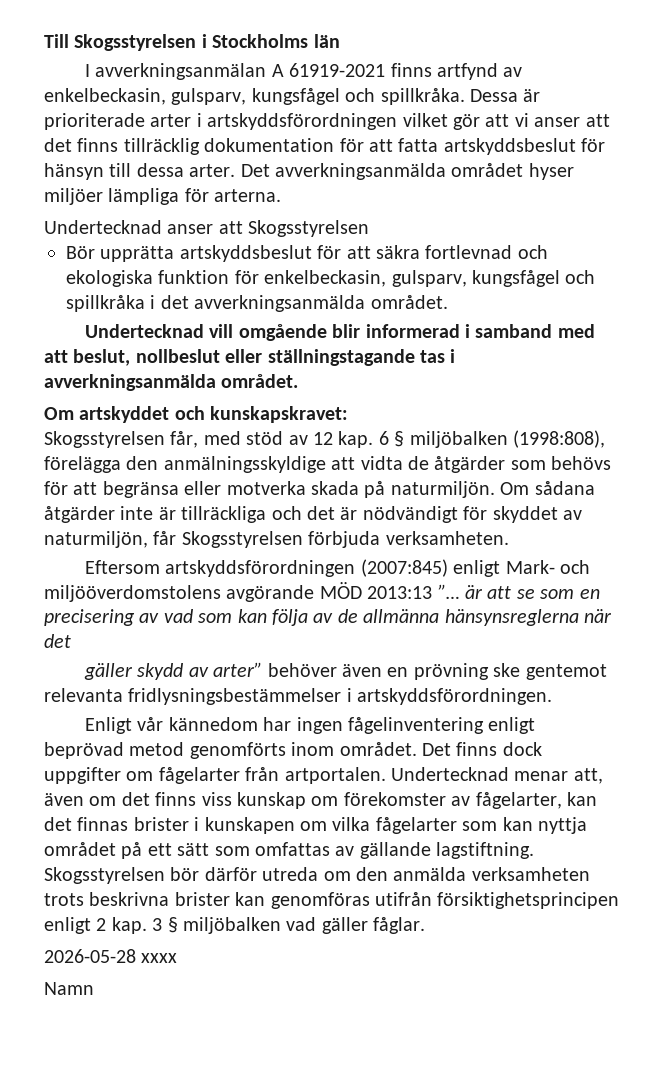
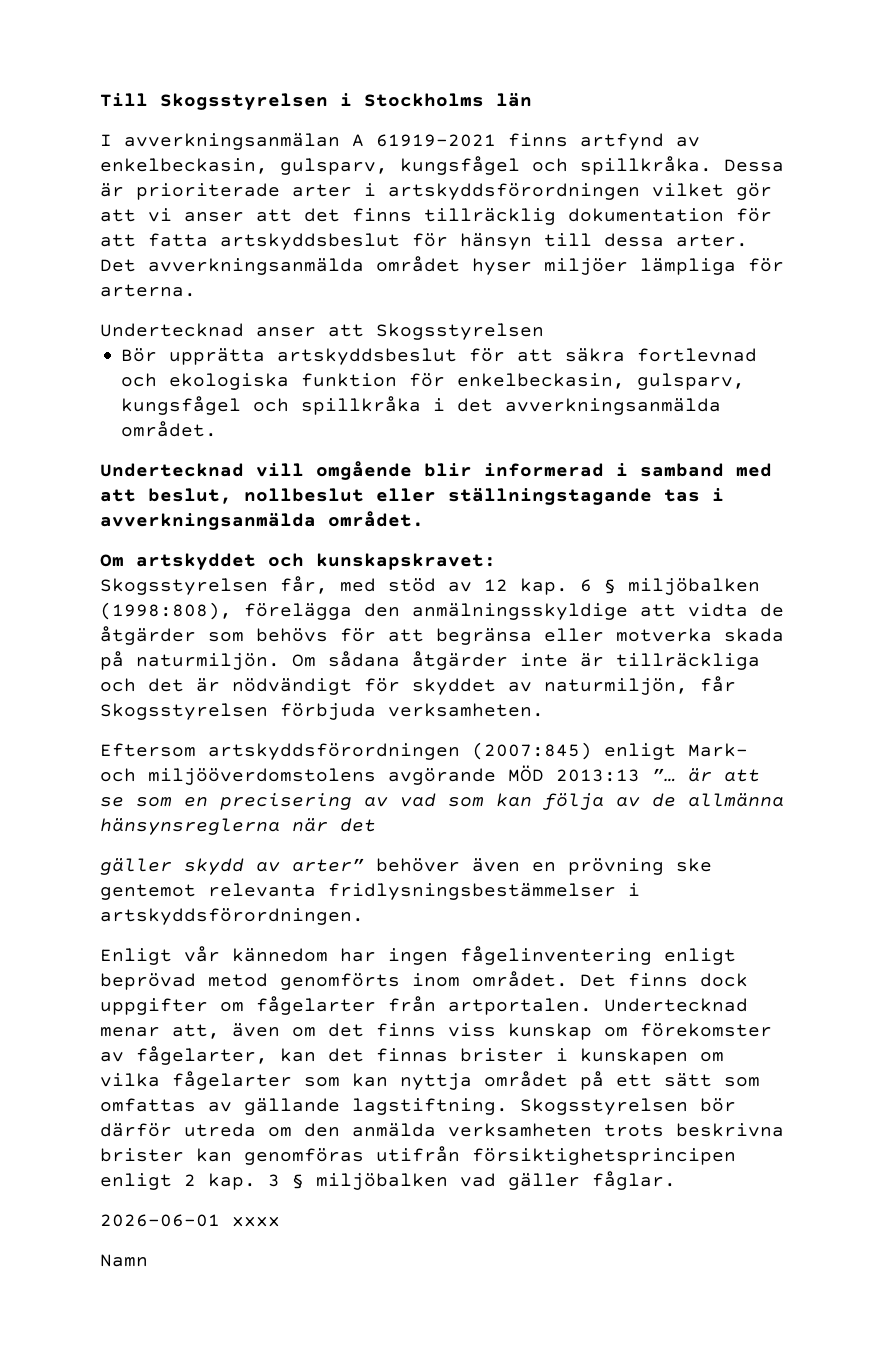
- 2026-05-28 xxxx
+ 2026-06-01 xxxx

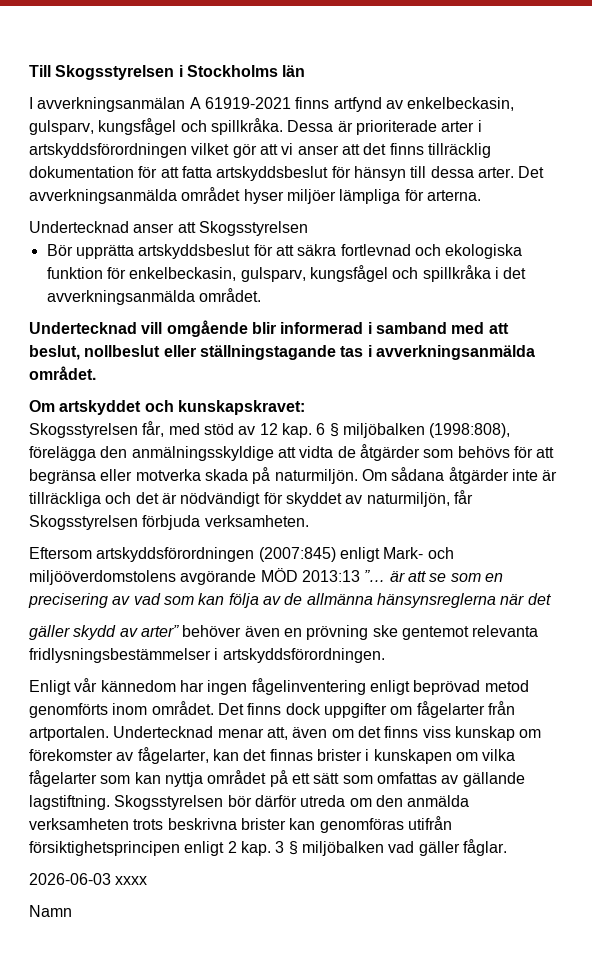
- 2026-06-01 xxxx
+ 2026-06-03 xxxx

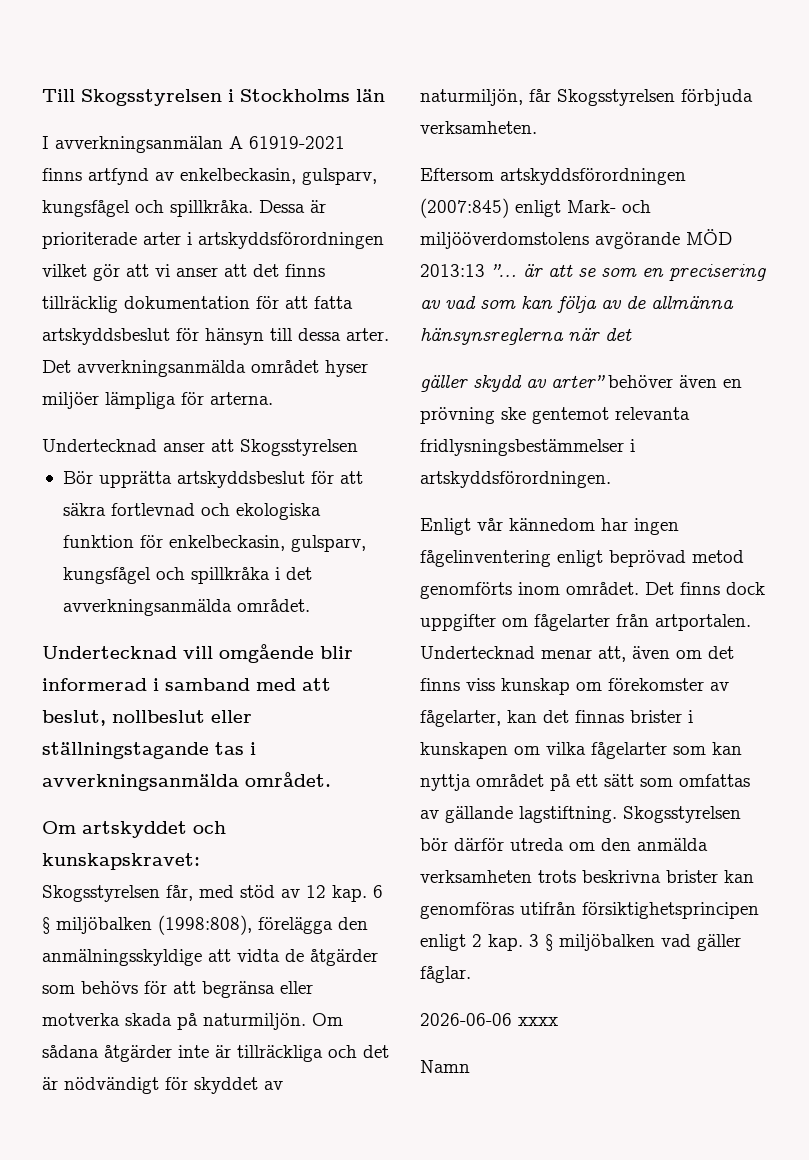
- 2026-06-03 xxxx
+ 2026-06-06 xxxx

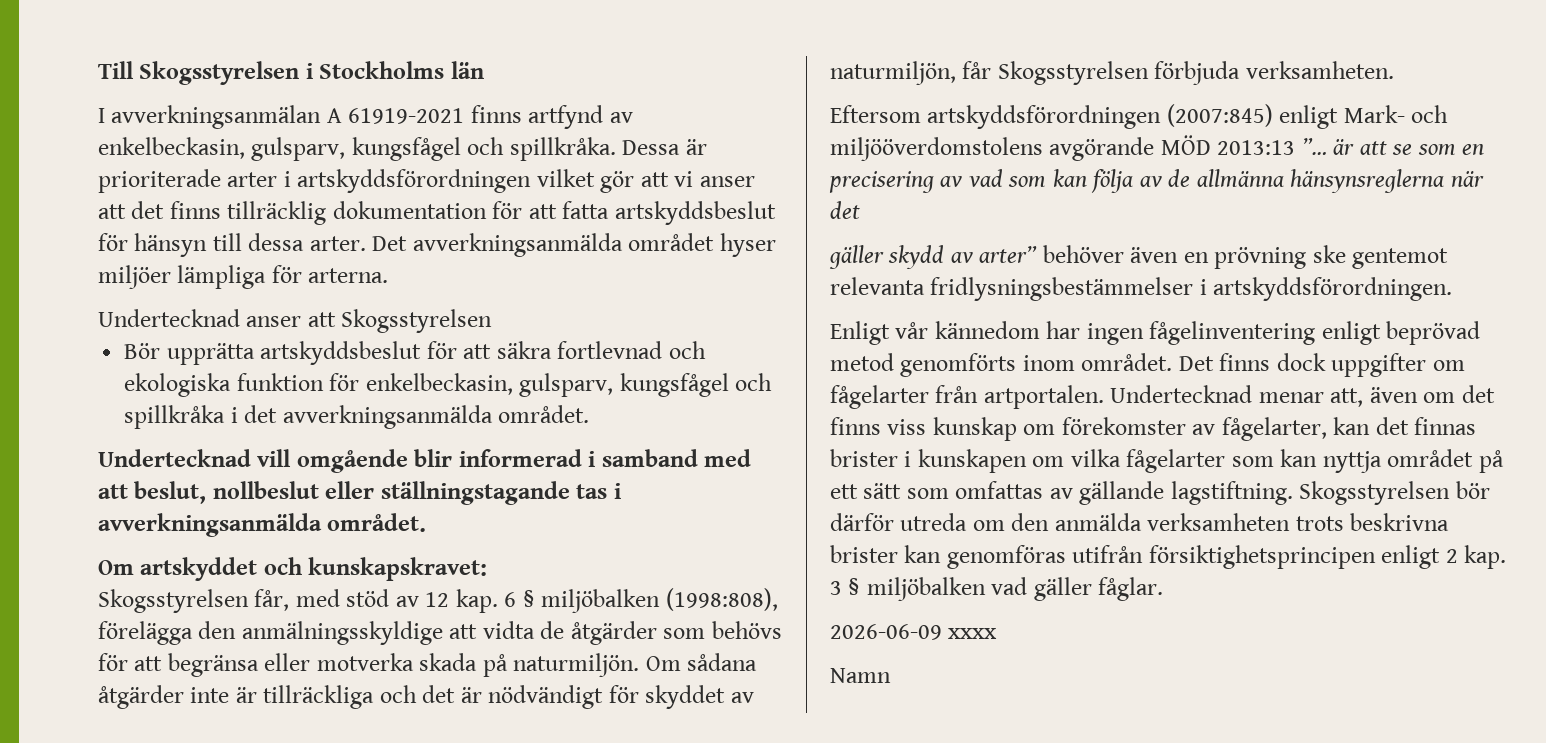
- 2026-06-06 xxxx
+ 2026-06-09 xxxx

